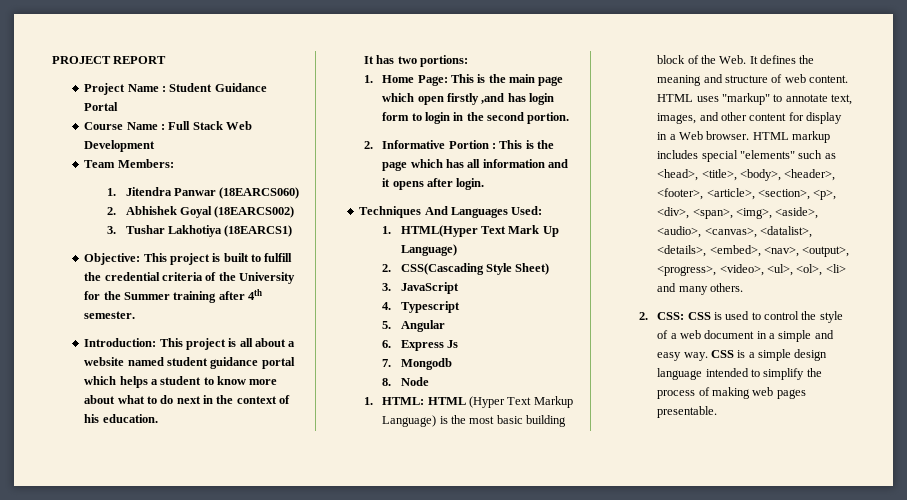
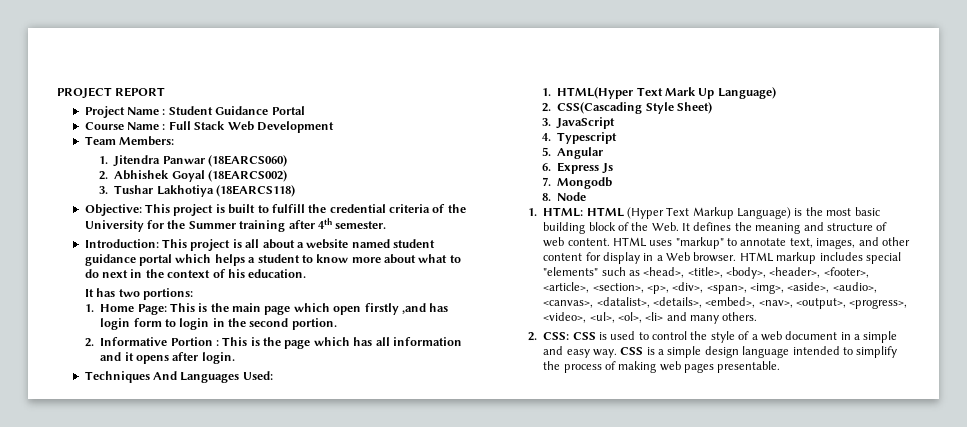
- 3. Tushar Lakhotiya (18EARCS1)
+ 3. Tushar Lakhotiya (18EARCS118)

